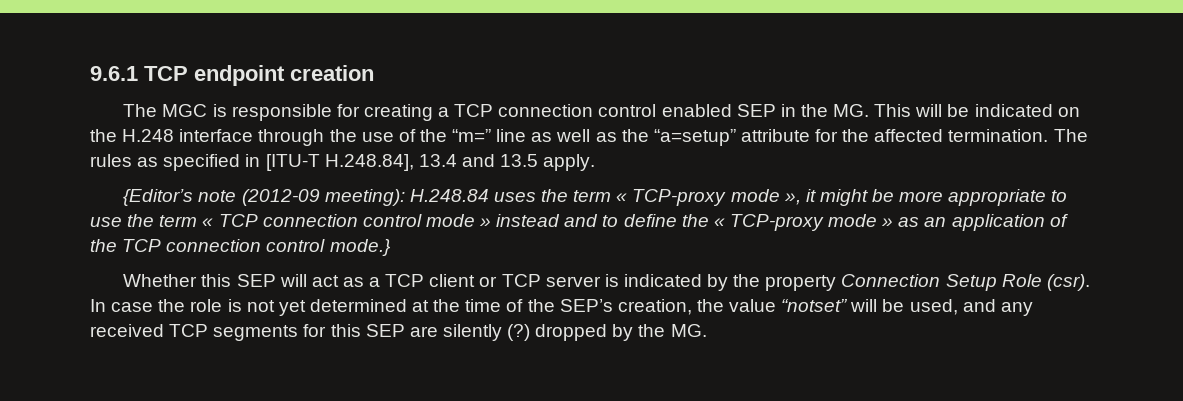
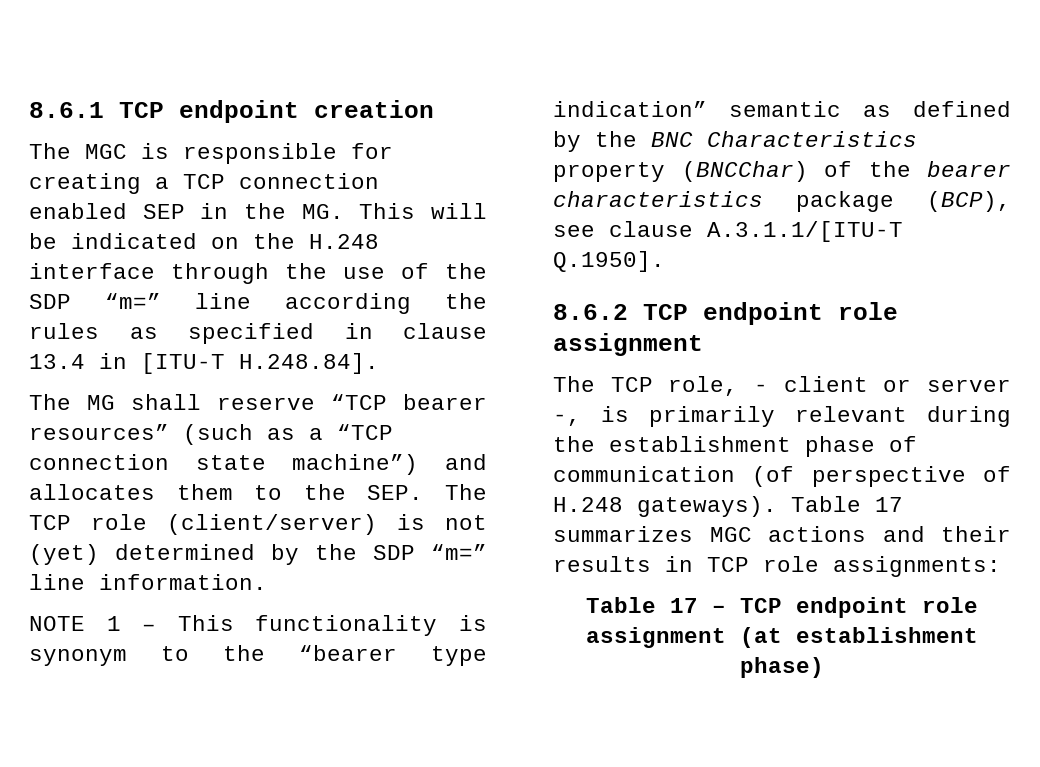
- 9.6.1 TCP endpoint creation
+ 8.6.1 TCP endpoint creation
- The MGC is responsible for creating a TCP connection control enabled SEP in the MG. This will be indicated on the H.248 interface through the use of the “m=” line as well as the “a=setup” attribute for the affected termination. The rules as specified in [ITU-T H.248.84], 13.4 and 13.5 apply.
- {Editor’s note (2012-09 meeting): H.248.84 uses the term « TCP-proxy mode », it might be more appropriate to use the term « TCP connection control mode » instead and to define the « TCP-proxy mode » as an application of the TCP connection control mode.}
- Whether this SEP will act as a TCP client or TCP server is indicated by the property Connection Setup Role (csr). In case the role is not yet determined at the time of the SEP’s creation, the value “notset” will be used, and any received TCP segments for this SEP are silently (?) dropped by the MG.
+ The MGC is responsible for creating a TCP connection enabled SEP in the MG. This will be indicated on the H.248 interface through the use of the SDP “m=” line according the rules as specified in clause 13.4 in [ITU-T H.248.84].
+ The MG shall reserve “TCP bearer resources” (such as a “TCP connection state machine”) and allocates them to the SEP. The TCP role (client/server) is not (yet) determined by the SDP “m=” line information.
+ NOTE 1 – This functionality is synonym to the “bearer type indication” semantic as defined by the BNC Characteristics property (BNCChar) of the bearer characteristics package (BCP), see clause A.3.1.1/[ITU-T Q.1950].
+ 8.6.2 TCP endpoint role assignment
+ The TCP role, - client or server -, is primarily relevant during the establishment phase of communication (of perspective of H.248 gateways). Table 17 summarizes MGC actions and their results in TCP role assignments:
+ Table 17 – TCP endpoint role assignment (at establishment phase)

